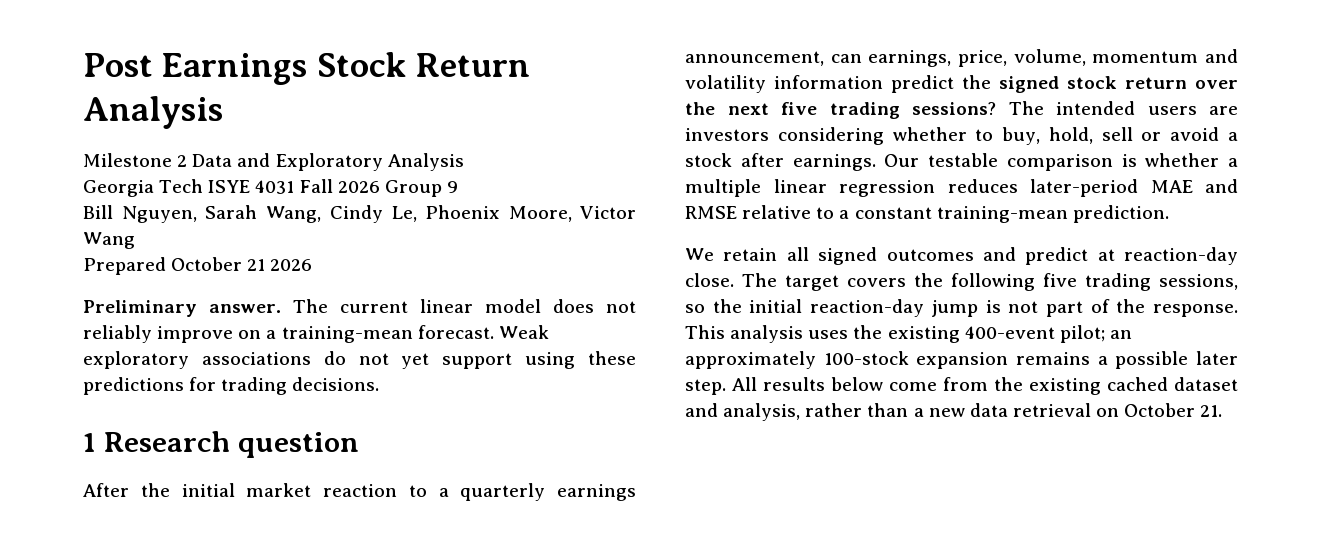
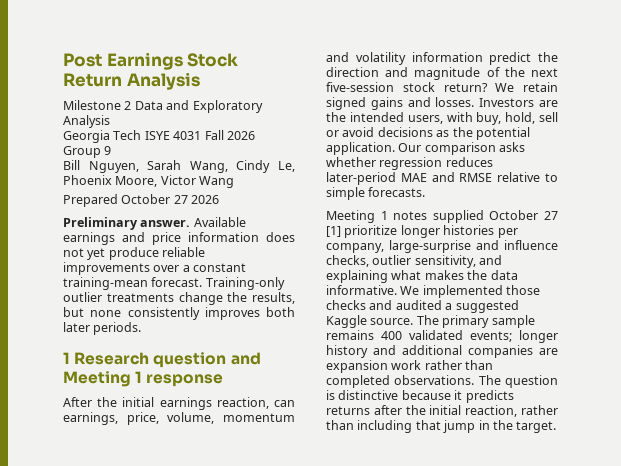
- Prepared October 21 2026
+ Prepared October 27 2026
- The current linear model does not reliably improve on a training-mean forecast. Weak exploratory associations do not yet support using these predictions for trading decisions.
+ Available earnings and price information does not yet produce reliable improvements over a constant training-mean forecast. Training-only outlier treatments change the results, but none consistently improves both later periods.
- 1 Research question
+ 1 Research question and Meeting 1 response
- After the initial market reaction to a quarterly earnings announcement, can earnings, price, volume, momentum and volatility information predict the signed stock return over the next five trading sessions? The intended users are investors considering whether to buy, hold, sell or avoid a stock after earnings. Our testable comparison is whether a multiple linear regression reduces later-period MAE and RMSE relative to a constant training-mean prediction.
- We retain all signed outcomes and predict at reaction-day close. The target covers the following five trading sessions, so the initial reaction-day jump is not part of the response. This analysis uses the existing 400-event pilot; an approximately 100-stock expansion remains a possible later step. All results below come from the existing cached dataset and analysis, rather than a new data retrieval on October 21.
+ After the initial earnings reaction, can earnings, price, volume, momentum and volatility information predict the direction and magnitude of the next five-session stock return? We retain signed gains and losses. Investors are the intended users, with buy, hold, sell or avoid decisions as the potential application. Our comparison asks whether regression reduces later-period MAE and RMSE relative to simple forecasts.
+ Meeting 1 notes supplied October 27 [1] prioritize longer histories per company, large-surprise and influence checks, outlier sensitivity, and explaining what makes the data informative. We implemented those checks and audited a suggested Kaggle source. The primary sample remains 400 validated events; longer history and additional companies are expansion work rather than completed observations. The question is distinctive because it predicts returns after the initial reaction, rather than including that jump in the target.

